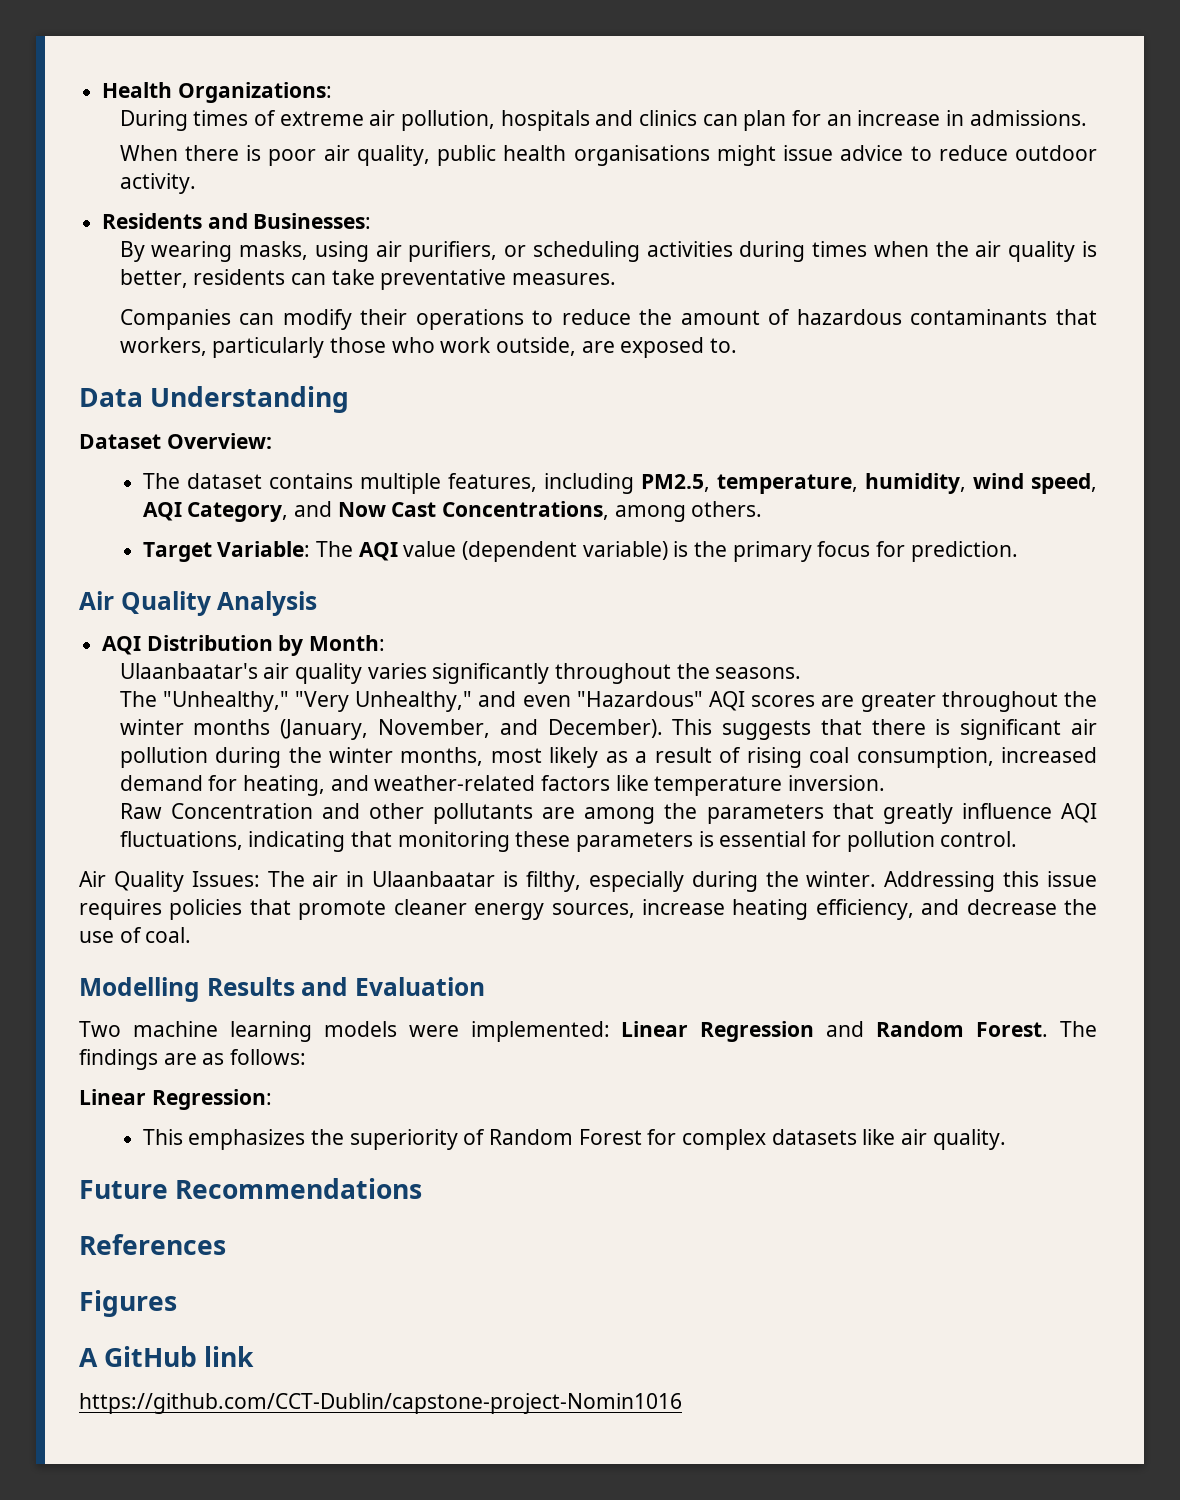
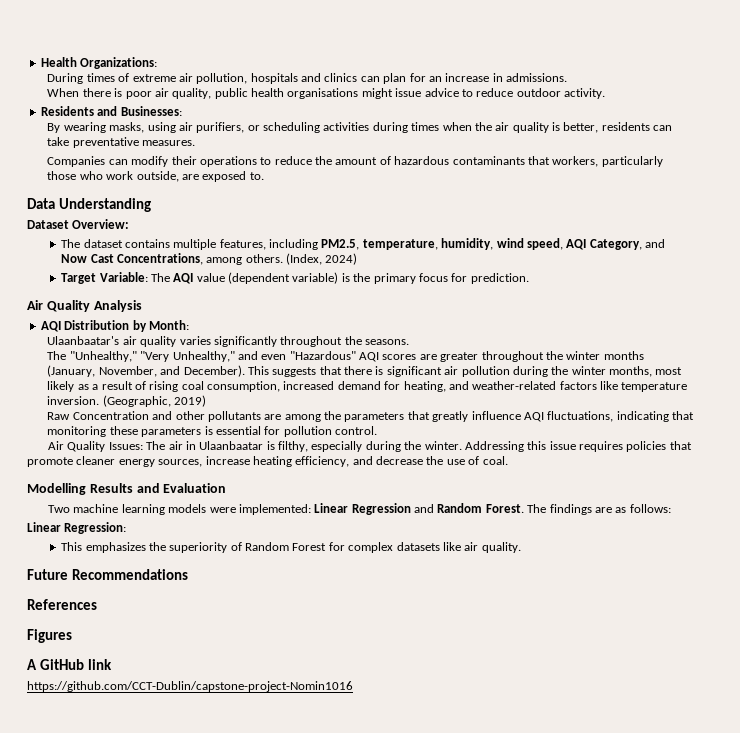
+ (Index, 2024)
+ (Geographic, 2019)

